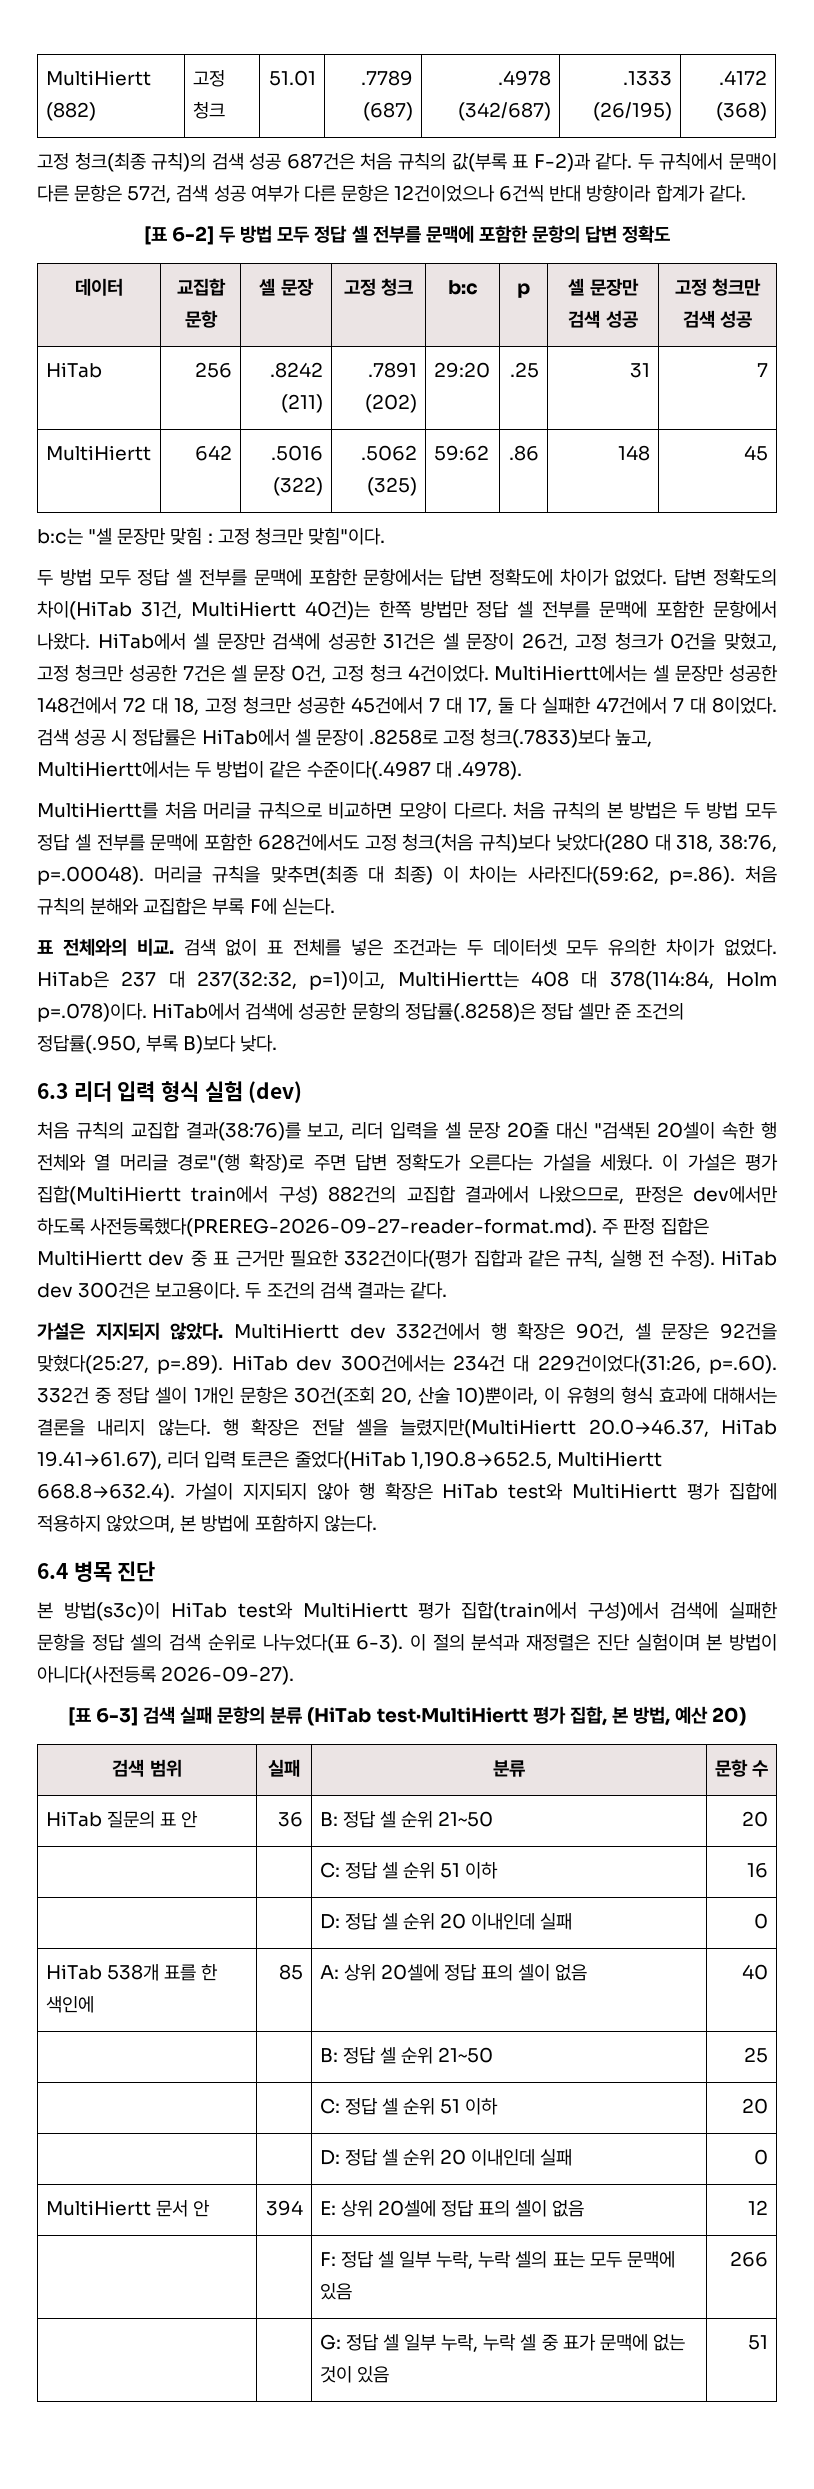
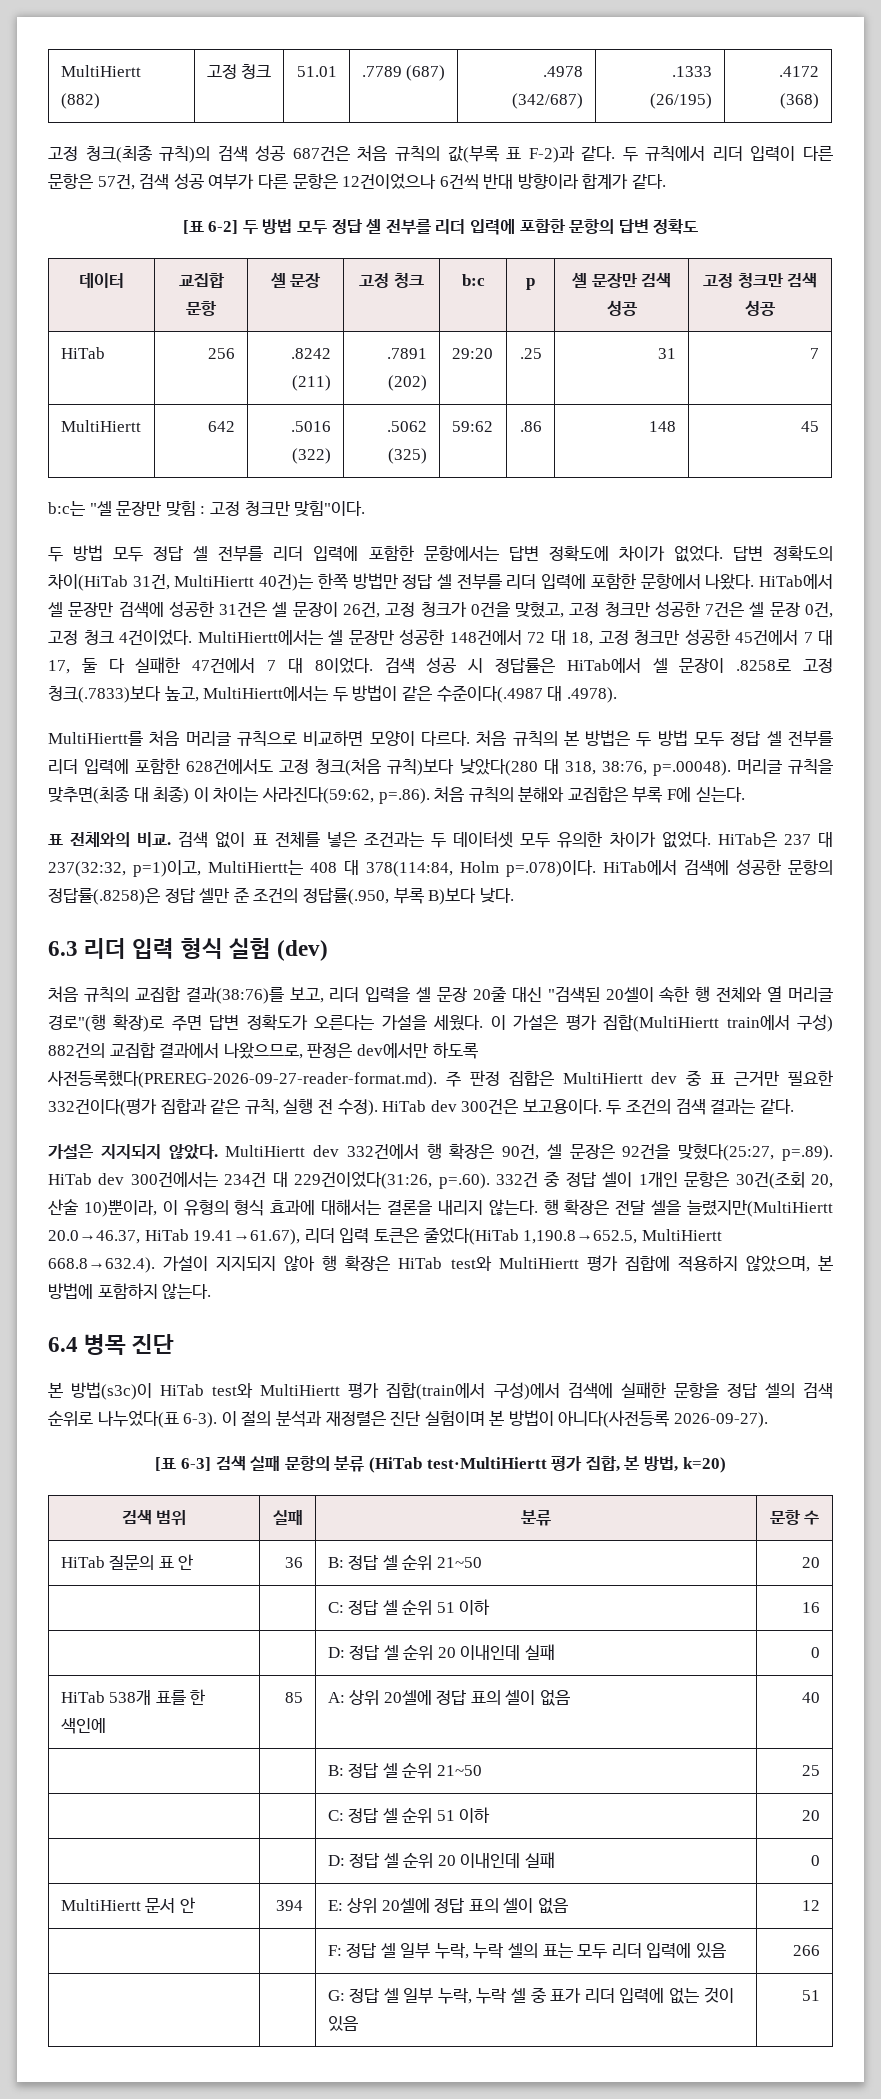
- 두 규칙에서 문맥이 다른 문항은 57건, 검색 성공 여부가 다른 문항은 12건이었으나 6건씩 반대 방향이라 합계가 같다.
+ 두 규칙에서 리더 입력이 다른 문항은 57건, 검색 성공 여부가 다른 문항은 12건이었으나 6건씩 반대 방향이라 합계가 같다.
- [표 6-2] 두 방법 모두 정답 셀 전부를 문맥에 포함한 문항의 답변 정확도
+ [표 6-2] 두 방법 모두 정답 셀 전부를 리더 입력에 포함한 문항의 답변 정확도
- 두 방법 모두 정답 셀 전부를 문맥에 포함한 문항에서는 답변 정확도에 차이가 없었다.
+ 두 방법 모두 정답 셀 전부를 리더 입력에 포함한 문항에서는 답변 정확도에 차이가 없었다.
- 답변 정확도의 차이(HiTab 31건, MultiHiertt 40건)는 한쪽 방법만 정답 셀 전부를 문맥에 포함한 문항에서 나왔다.
+ 답변 정확도의 차이(HiTab 31건, MultiHiertt 40건)는 한쪽 방법만 정답 셀 전부를 리더 입력에 포함한 문항에서 나왔다.
- 처음 규칙의 본 방법은 두 방법 모두 정답 셀 전부를 문맥에 포함한 628건에서도 고정 청크(처음 규칙)보다 낮았다(280 대 318, 38:76, p=.00048). 머리글 규칙을 맞추면(최종 대 최종) 이 차이는 사라진다(59:62, p=.86). 처음 규칙의 분해와 교집합은 부록 F에 싣는다.
+ 처음 규칙의 본 방법은 두 방법 모두 정답 셀 전부를 리더 입력에 포함한 628건에서도 고정 청크(처음 규칙)보다 낮았다(280 대 318, 38:76, p=.00048). 머리글 규칙을 맞추면(최종 대 최종) 이 차이는 사라진다(59:62, p=.86). 처음 규칙의 분해와 교집합은 부록 F에 싣는다.
- [표 6-3] 검색 실패 문항의 분류 (HiTab test·MultiHiertt 평가 집합, 본 방법, 예산 20)
+ [표 6-3] 검색 실패 문항의 분류 (HiTab test·MultiHiertt 평가 집합, 본 방법, k=20)
- | | F: 정답 셀 일부 누락, 누락 셀의 표는 모두 문맥에 있음 | 266
+ | | F: 정답 셀 일부 누락, 누락 셀의 표는 모두 리더 입력에 있음 | 266
- | | G: 정답 셀 일부 누락, 누락 셀 중 표가 문맥에 없는 것이 있음 | 51
+ | | G: 정답 셀 일부 누락, 누락 셀 중 표가 리더 입력에 없는 것이 있음 | 51

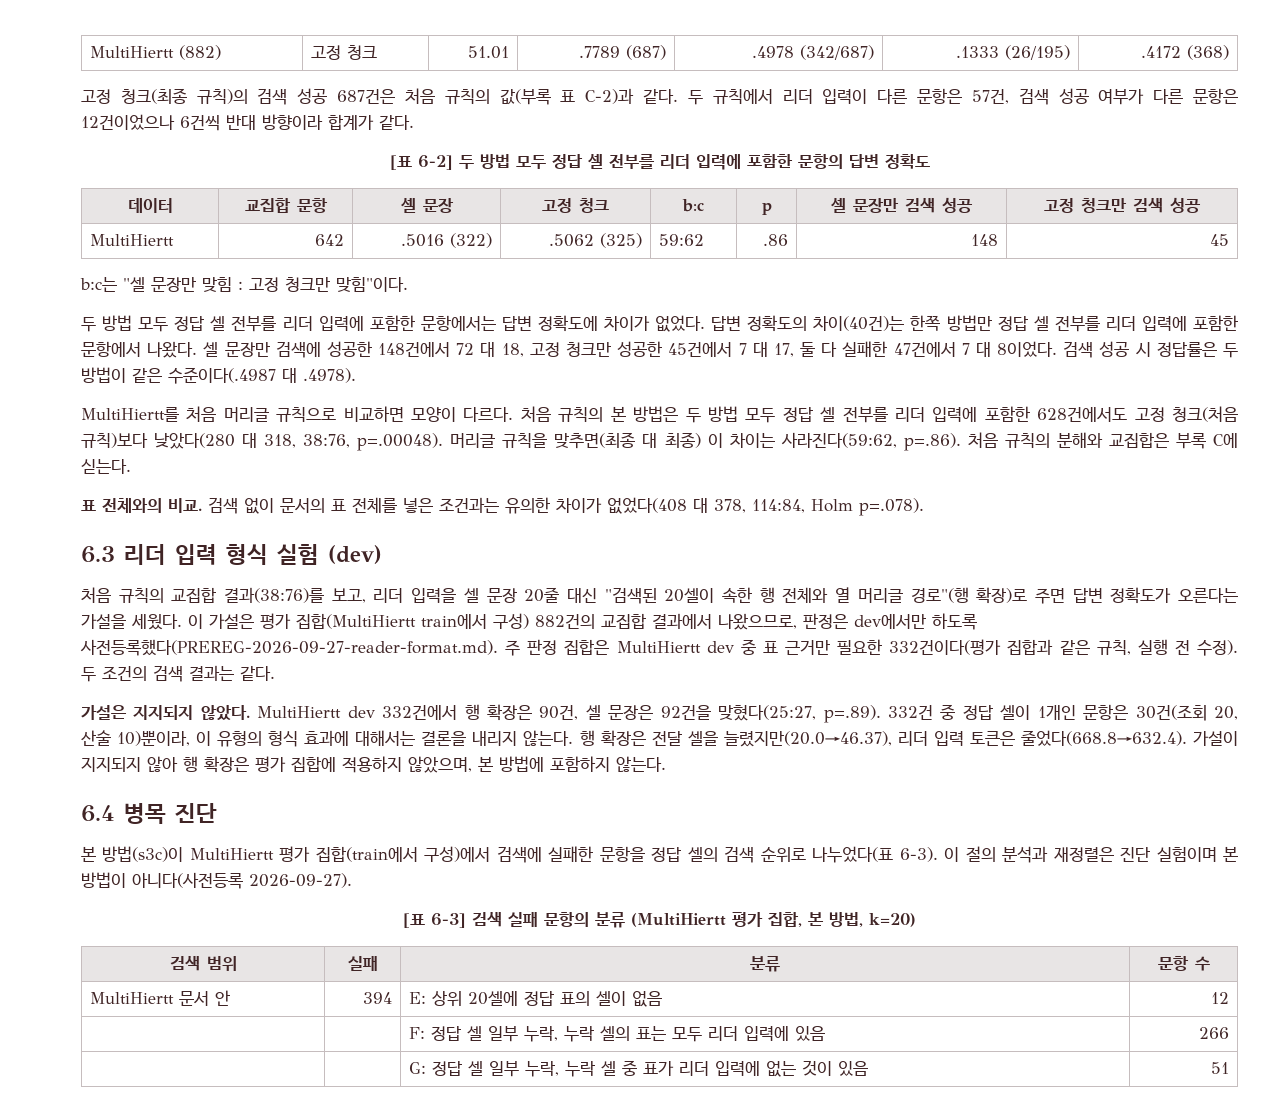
- 고정 청크(최종 규칙)의 검색 성공 687건은 처음 규칙의 값(부록 표 F-2)과 같다.
+ 고정 청크(최종 규칙)의 검색 성공 687건은 처음 규칙의 값(부록 표 C-2)과 같다.
- HiTab | 256 | .8242 (211) | .7891 (202) | 29:20 | .25 | 31 | 7
- 답변 정확도의 차이(HiTab 31건, MultiHiertt 40건)는 한쪽 방법만 정답 셀 전부를 리더 입력에 포함한 문항에서 나왔다.
+ 답변 정확도의 차이(40건)는 한쪽 방법만 정답 셀 전부를 리더 입력에 포함한 문항에서 나왔다.
- HiTab에서 셀 문장만 검색에 성공한 31건은 셀 문장이 26건, 고정 청크가 0건을 맞혔고, 고정 청크만 성공한 7건은 셀 문장 0건, 고정 청크 4건이었다. MultiHiertt에서는 셀 문장만 성공한 148건에서 72 대 18, 고정 청크만 성공한 45건에서 7 대 17, 둘 다 실패한 47건에서 7 대 8이었다.
+ 셀 문장만 검색에 성공한 148건에서 72 대 18, 고정 청크만 성공한 45건에서 7 대 17, 둘 다 실패한 47건에서 7 대 8이었다.
- 검색 성공 시 정답률은 HiTab에서 셀 문장이 .8258로 고정 청크(.7833)보다 높고, MultiHiertt에서는 두 방법이 같은 수준이다(.4987 대 .4978).
+ 검색 성공 시 정답률은 두 방법이 같은 수준이다(.4987 대 .4978).
- 처음 규칙의 본 방법은 두 방법 모두 정답 셀 전부를 리더 입력에 포함한 628건에서도 고정 청크(처음 규칙)보다 낮았다(280 대 318, 38:76, p=.00048). 머리글 규칙을 맞추면(최종 대 최종) 이 차이는 사라진다(59:62, p=.86). 처음 규칙의 분해와 교집합은 부록 F에 싣는다.
+ 처음 규칙의 본 방법은 두 방법 모두 정답 셀 전부를 리더 입력에 포함한 628건에서도 고정 청크(처음 규칙)보다 낮았다(280 대 318, 38:76, p=.00048). 머리글 규칙을 맞추면(최종 대 최종) 이 차이는 사라진다(59:62, p=.86). 처음 규칙의 분해와 교집합은 부록 C에 싣는다.
- 검색 없이 표 전체를 넣은 조건과는 두 데이터셋 모두 유의한 차이가 없었다. HiTab은 237 대 237(32:32, p=1)이고, MultiHiertt는 408 대 378(114:84, Holm p=.078)이다. HiTab에서 검색에 성공한 문항의 정답률(.8258)은 정답 셀만 준 조건의 정답률(.950, 부록 B)보다 낮다.
+ 검색 없이 문서의 표 전체를 넣은 조건과는 유의한 차이가 없었다(408 대 378, 114:84, Holm p=.078).
- HiTab dev 300건은 보고용이다.
- MultiHiertt dev 332건에서 행 확장은 90건, 셀 문장은 92건을 맞혔다(25:27, p=.89). HiTab dev 300건에서는 234건 대 229건이었다(31:26, p=.60). 332건 중 정답 셀이 1개인 문항은 30건(조회 20, 산술 10)뿐이라, 이 유형의 형식 효과에 대해서는 결론을 내리지 않는다.
+ MultiHiertt dev 332건에서 행 확장은 90건, 셀 문장은 92건을 맞혔다(25:27, p=.89). 332건 중 정답 셀이 1개인 문항은 30건(조회 20, 산술 10)뿐이라, 이 유형의 형식 효과에 대해서는 결론을 내리지 않는다.
- 행 확장은 전달 셀을 늘렸지만(MultiHiertt 20.0→46.37, HiTab 19.41→61.67), 리더 입력 토큰은 줄었다(HiTab 1,190.8→652.5, MultiHiertt 668.8→632.4). 가설이 지지되지 않아 행 확장은 HiTab test와 MultiHiertt 평가 집합에 적용하지 않았으며, 본 방법에 포함하지 않는다.
+ 행 확장은 전달 셀을 늘렸지만(20.0→46.37), 리더 입력 토큰은 줄었다(668.8→632.4). 가설이 지지되지 않아 행 확장은 평가 집합에 적용하지 않았으며, 본 방법에 포함하지 않는다.
- 본 방법(s3c)이 HiTab test와 MultiHiertt 평가 집합(train에서 구성)에서 검색에 실패한 문항을 정답 셀의 검색 순위로 나누었다(표 6-3).
+ 본 방법(s3c)이 MultiHiertt 평가 집합(train에서 구성)에서 검색에 실패한 문항을 정답 셀의 검색 순위로 나누었다(표 6-3).
- [표 6-3] 검색 실패 문항의 분류 (HiTab test·MultiHiertt 평가 집합, 본 방법, k=20)
+ [표 6-3] 검색 실패 문항의 분류 (MultiHiertt 평가 집합, 본 방법, k=20)
- HiTab 질문의 표 안 | 36 | B: 정답 셀 순위 21~50 | 20
- | | C: 정답 셀 순위 51 이하 | 16
- | | D: 정답 셀 순위 20 이내인데 실패 | 0
- HiTab 538개 표를 한 색인에 | 85 | A: 상위 20셀에 정답 표의 셀이 없음 | 40
- | | B: 정답 셀 순위 21~50 | 25
- | | C: 정답 셀 순위 51 이하 | 20
- | | D: 정답 셀 순위 20 이내인데 실패 | 0

